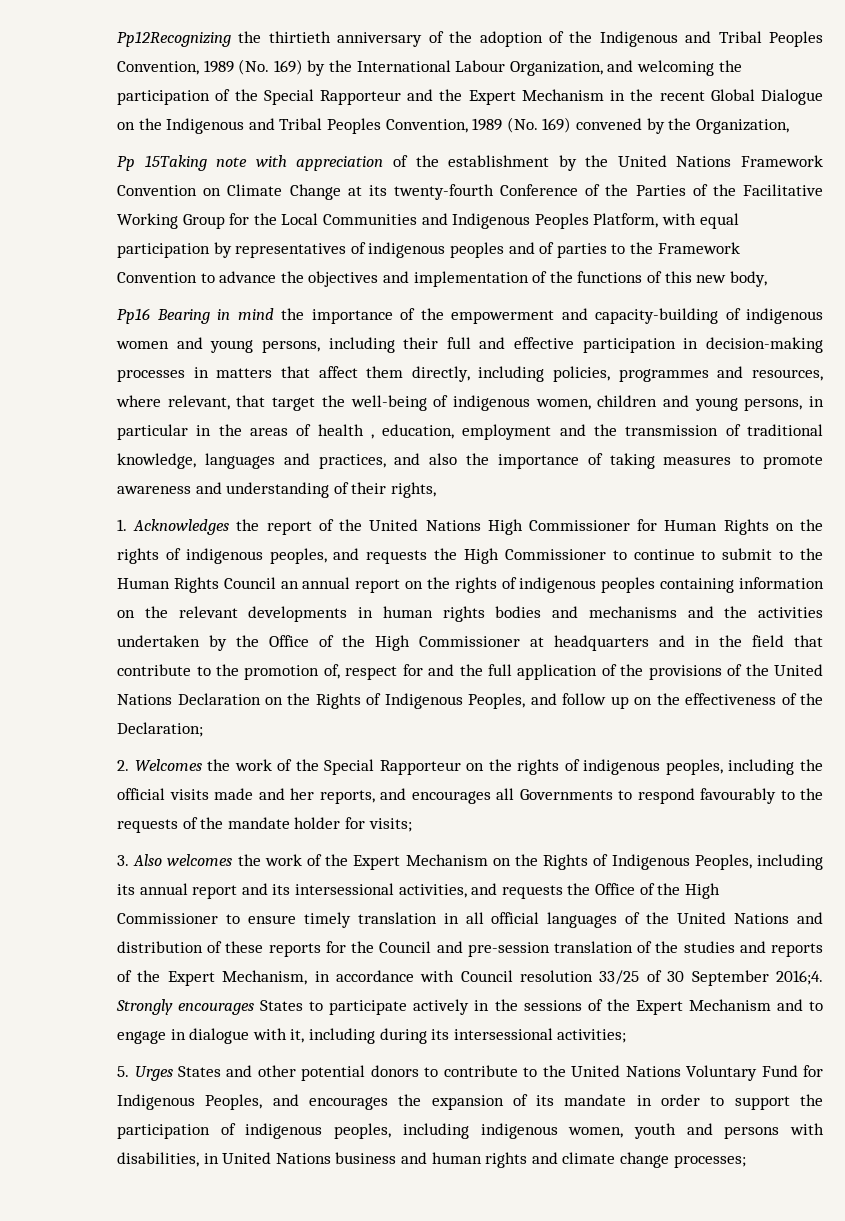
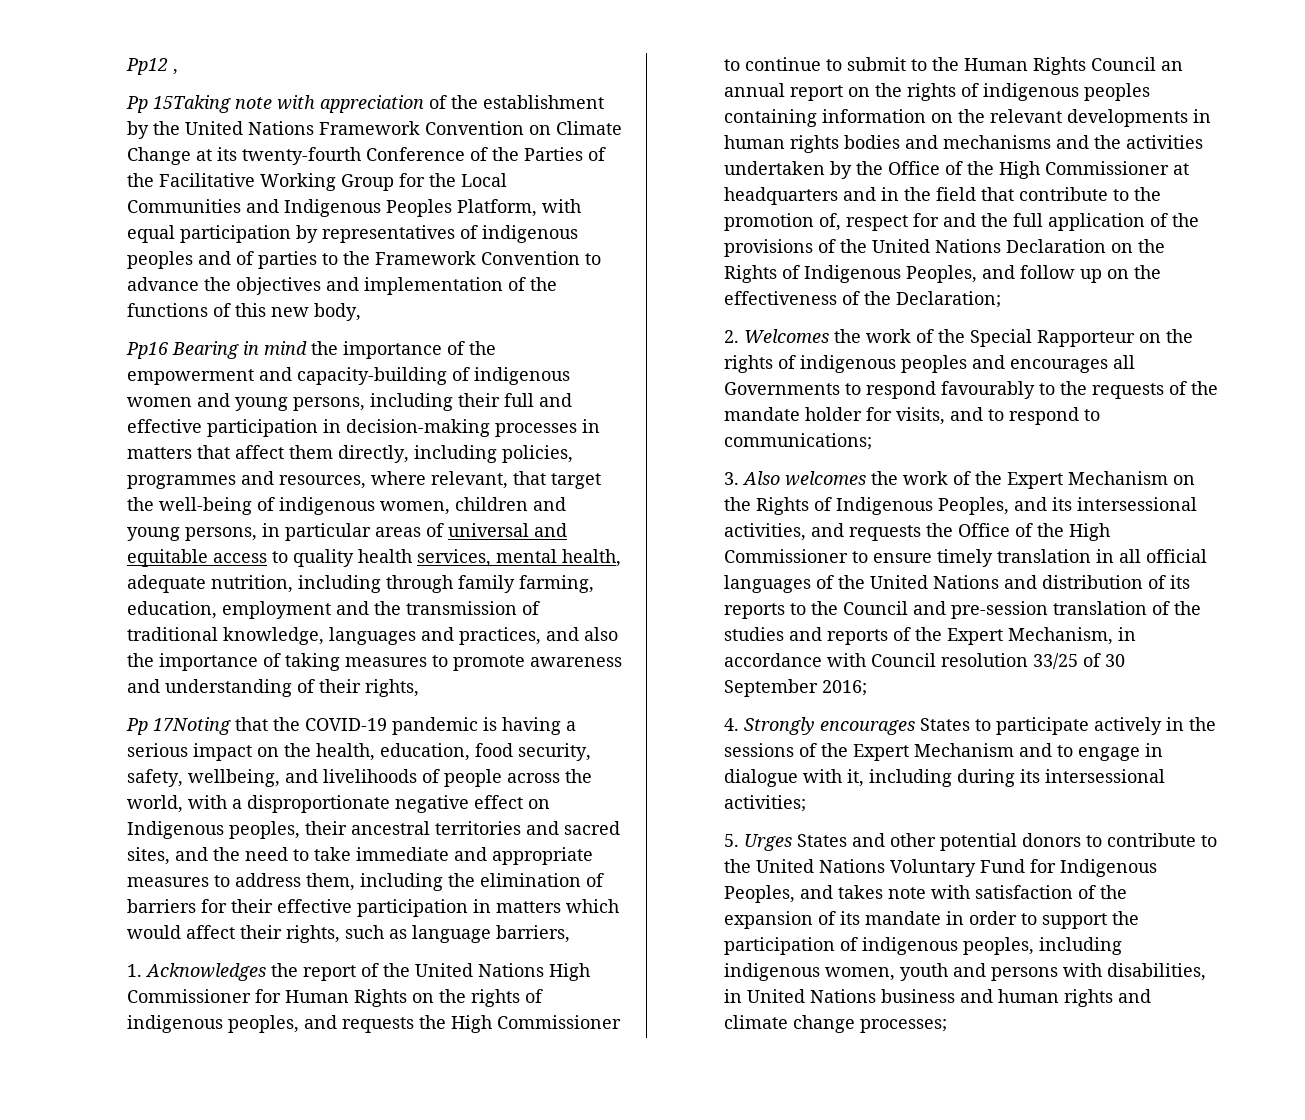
- Pp12Recognizing the thirtieth anniversary of the adoption of the Indigenous and Tribal Peoples Convention, 1989 (No. 169) by the International Labour Organization, and welcoming the participation of the Special Rapporteur and the Expert Mechanism in the recent Global Dialogue on the Indigenous and Tribal Peoples Convention, 1989 (No. 169) convened by the Organization,
+ Pp12 ,
- Pp16 Bearing in mind the importance of the empowerment and capacity-building of indigenous women and young persons, including their full and effective participation in decision-making processes in matters that affect them directly, including policies, programmes and resources, where relevant, that target the well-being of indigenous women, children and young persons, in particular in the areas of health , education, employment and the transmission of traditional knowledge, languages and practices, and also the importance of taking measures to promote awareness and understanding of their rights,
+ Pp16 Bearing in mind the importance of the empowerment and capacity-building of indigenous women and young persons, including their full and effective participation in decision-making processes in matters that affect them directly, including policies, programmes and resources, where relevant, that target the well-being of indigenous women, children and young persons, in particular areas of universal and equitable access to quality health services, mental health, adequate nutrition, including through family farming, education, employment and the transmission of traditional knowledge, languages and practices, and also the importance of taking measures to promote awareness and understanding of their rights,
+ Pp 17Noting that the COVID-19 pandemic is having a serious impact on the health, education, food security, safety, wellbeing, and livelihoods of people across the world, with a disproportionate negative effect on Indigenous peoples, their ancestral territories and sacred sites, and the need to take immediate and appropriate measures to address them, including the elimination of barriers for their effective participation in matters which would affect their rights, such as language barriers,
- 2. Welcomes the work of the Special Rapporteur on the rights of indigenous peoples, including the official visits made and her reports, and encourages all Governments to respond favourably to the requests of the mandate holder for visits;
+ 2. Welcomes the work of the Special Rapporteur on the rights of indigenous peoples and encourages all Governments to respond favourably to the requests of the mandate holder for visits, and to respond to communications;
- 3. Also welcomes the work of the Expert Mechanism on the Rights of Indigenous Peoples, including its annual report and its intersessional activities, and requests the Office of the High Commissioner to ensure timely translation in all official languages of the United Nations and distribution of these reports for the Council and pre-session translation of the studies and reports of the Expert Mechanism, in accordance with Council resolution 33/25 of 30 September 2016;4. Strongly encourages States to participate actively in the sessions of the Expert Mechanism and to engage in dialogue with it, including during its intersessional activities;
+ 3. Also welcomes the work of the Expert Mechanism on the Rights of Indigenous Peoples, and its intersessional activities, and requests the Office of the High Commissioner to ensure timely translation in all official languages of the United Nations and distribution of its reports to the Council and pre-session translation of the studies and reports of the Expert Mechanism, in accordance with Council resolution 33/25 of 30 September 2016;
+ 4. Strongly encourages States to participate actively in the sessions of the Expert Mechanism and to engage in dialogue with it, including during its intersessional activities;
- 5. Urges States and other potential donors to contribute to the United Nations Voluntary Fund for Indigenous Peoples, and encourages the expansion of its mandate in order to support the participation of indigenous peoples, including indigenous women, youth and persons with disabilities, in United Nations business and human rights and climate change processes;
+ 5. Urges States and other potential donors to contribute to the United Nations Voluntary Fund for Indigenous Peoples, and takes note with satisfaction of the expansion of its mandate in order to support the participation of indigenous peoples, including indigenous women, youth and persons with disabilities, in United Nations business and human rights and climate change processes;

